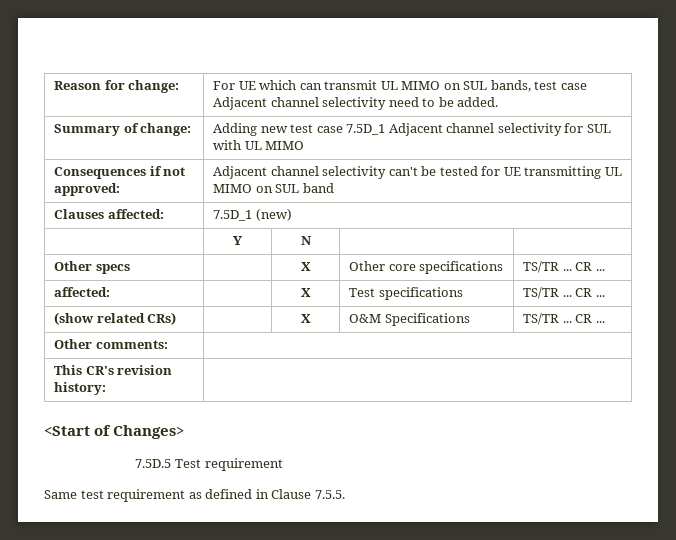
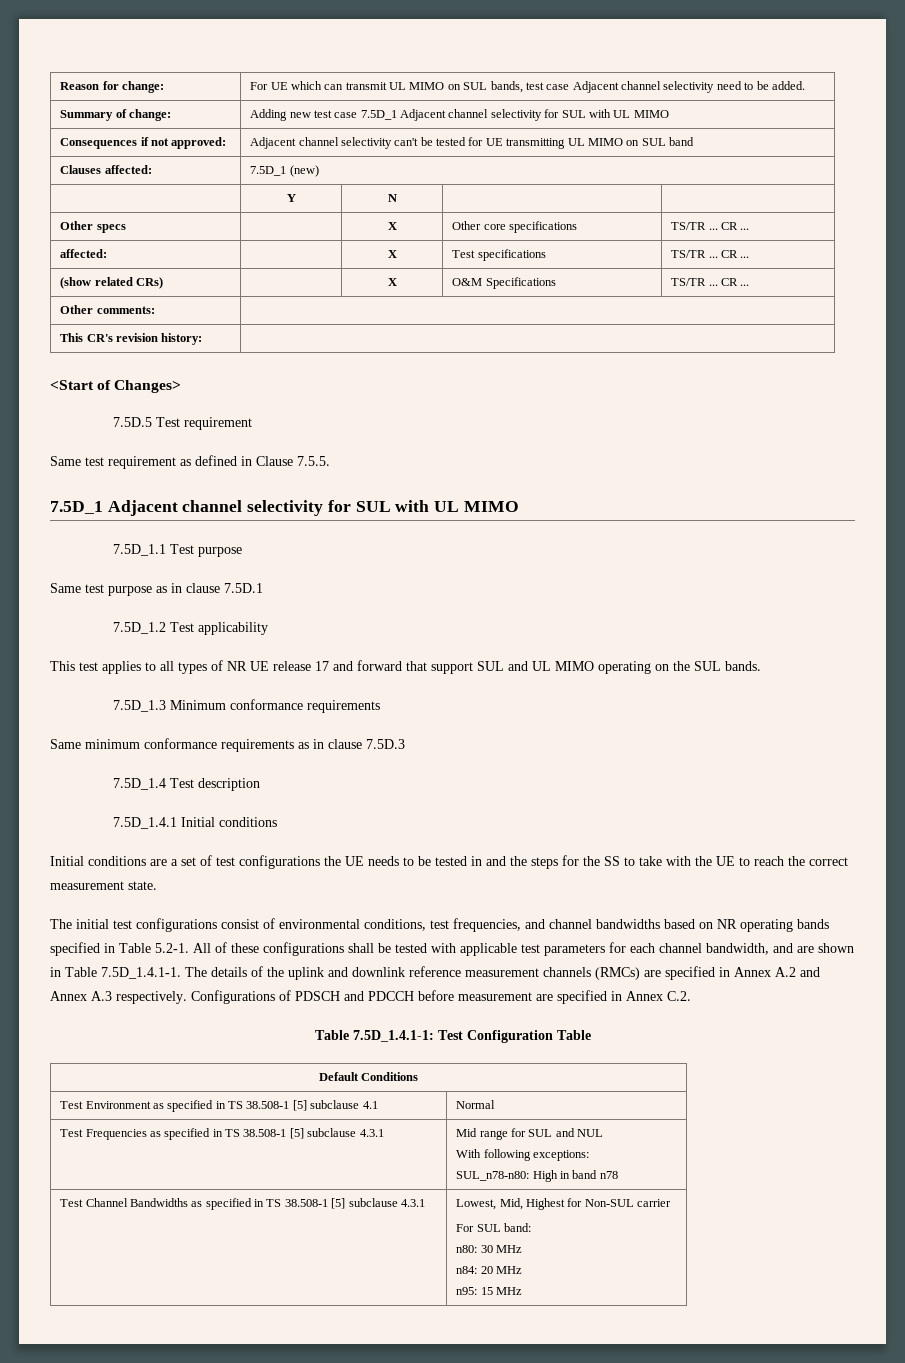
  Same test requirement as defined in Clause 7.5.5.
+ 7.5D_1 Adjacent channel selectivity for SUL with UL MIMO
+ 7.5D_1.1 Test purpose
+ Same test purpose as in clause 7.5D.1
+ 7.5D_1.2 Test applicability
+ This test applies to all types of NR UE release 17 and forward that support SUL and UL MIMO operating on the SUL bands.
+ 7.5D_1.3 Minimum conformance requirements
+ Same minimum conformance requirements as in clause 7.5D.3
+ 7.5D_1.4 Test description
+ 7.5D_1.4.1 Initial conditions
+ Initial conditions are a set of test configurations the UE needs to be tested in and the steps for the SS to take with the UE to reach the correct measurement state.
+ The initial test configurations consist of environmental conditions, test frequencies, and channel bandwidths based on NR operating bands specified in Table 5.2-1. All of these configurations shall be tested with applicable test parameters for each channel bandwidth, and are shown in Table 7.5D_1.4.1-1. The details of the uplink and downlink reference measurement channels (RMCs) are specified in Annex A.2 and Annex A.3 respectively. Configurations of PDSCH and PDCCH before measurement are specified in Annex C.2.
+ Table 7.5D_1.4.1-1: Test Configuration Table
+ Default Conditions
+ Test Environment as specified in TS 38.508-1 [5] subclause 4.1 | Normal
+ Test Frequencies as specified in TS 38.508-1 [5] subclause 4.3.1 | Mid range for SUL and NUL
+ With following exceptions:
+ SUL_n78-n80: High in band n78
+ Test Channel Bandwidths as specified in TS 38.508-1 [5] subclause 4.3.1 | Lowest, Mid, Highest for Non-SUL carrier
+ For SUL band:
+ n80: 30 MHz
+ n84: 20 MHz
+ n95: 15 MHz

